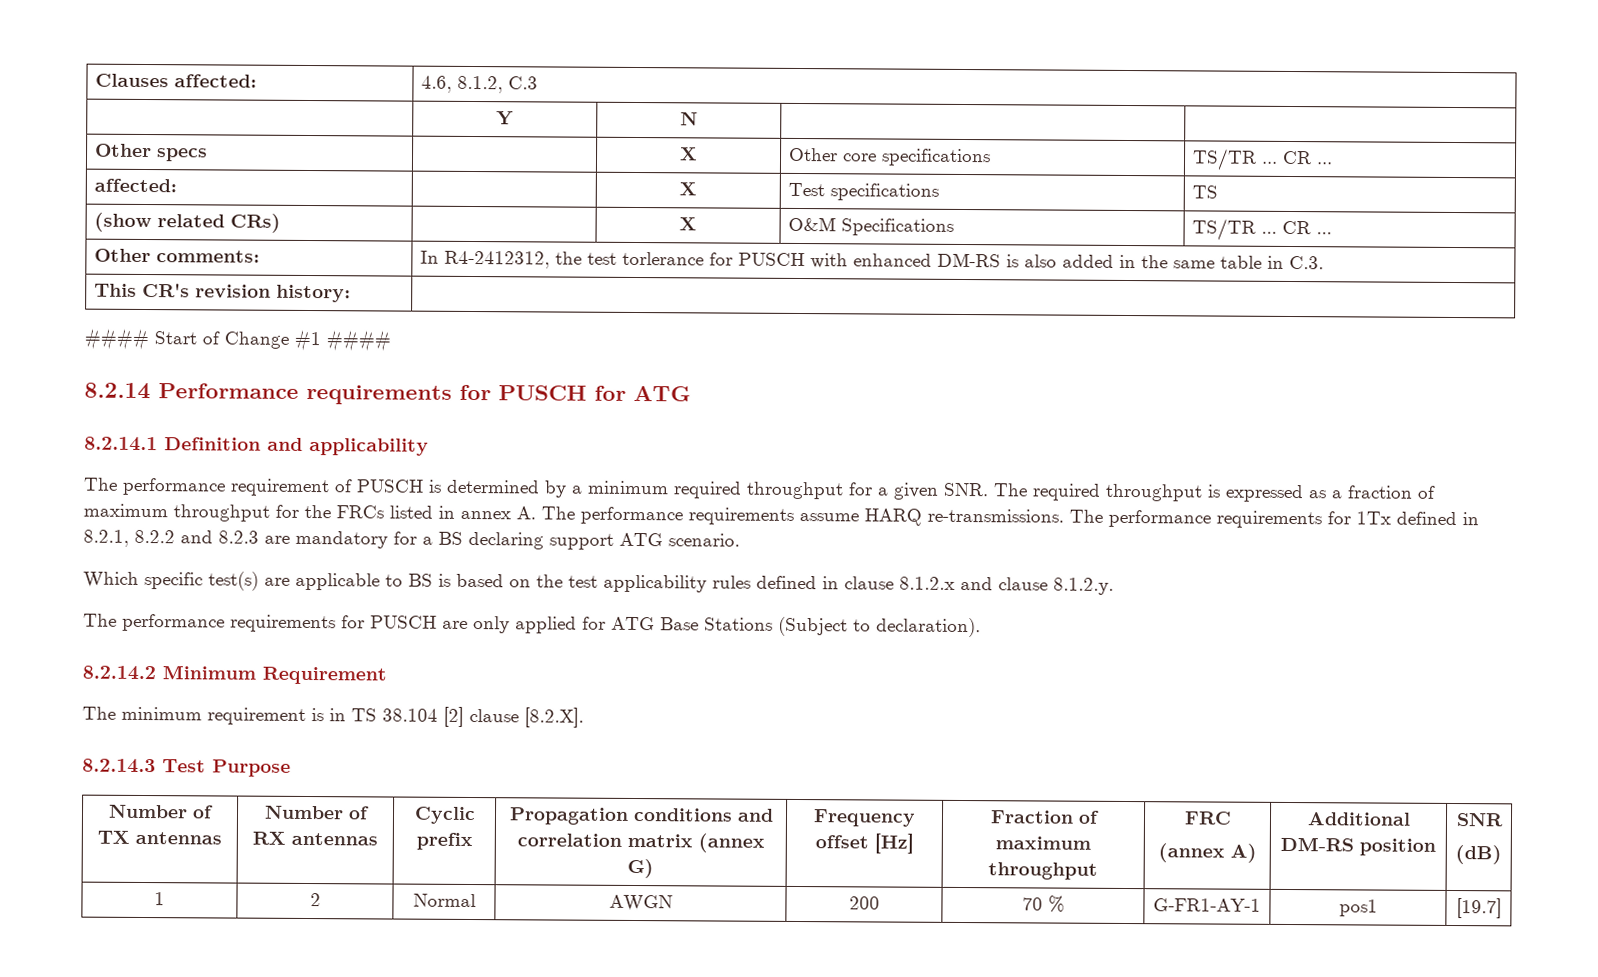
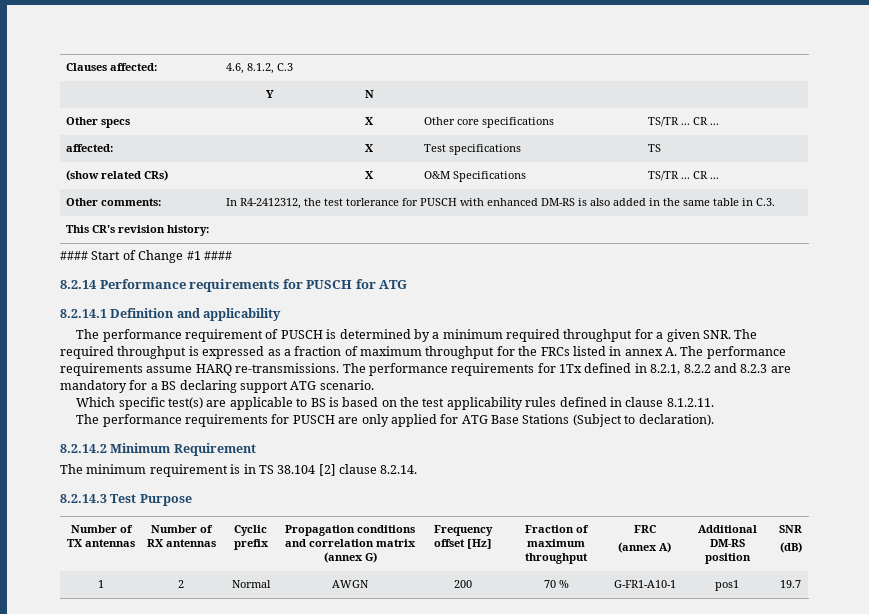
- Which specific test(s) are applicable to BS is based on the test applicability rules defined in clause 8.1.2.x and clause 8.1.2.y.
+ Which specific test(s) are applicable to BS is based on the test applicability rules defined in clause 8.1.2.11.
- The minimum requirement is in TS 38.104 [2] clause [8.2.X].
+ The minimum requirement is in TS 38.104 [2] clause 8.2.14.
- 1 | 2 | Normal | AWGN | 200 | 70 % | G-FR1-AY-1 | pos1 | [19.7]
+ 1 | 2 | Normal | AWGN | 200 | 70 % | G-FR1-A10-1 | pos1 | 19.7

